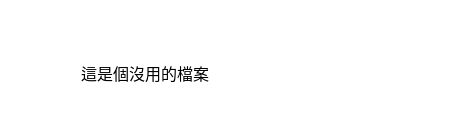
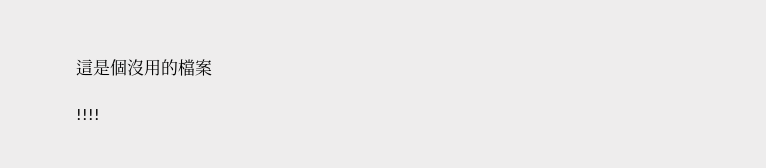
+ !!!!

